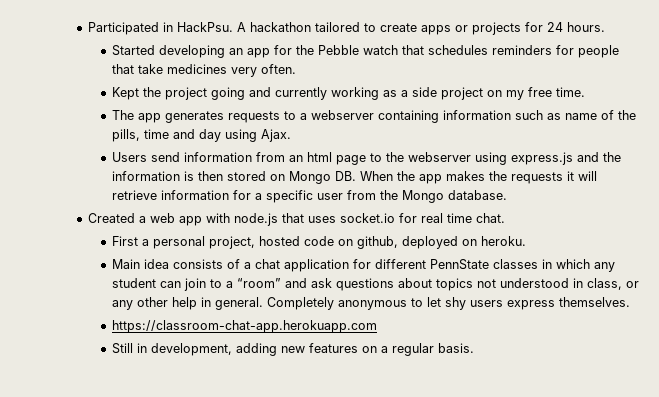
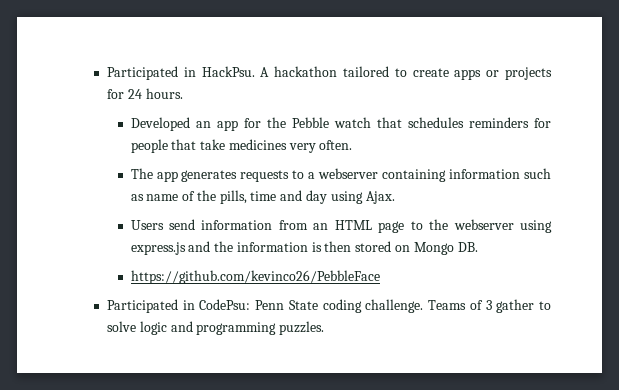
- Started developing an app for the Pebble watch that schedules reminders for people that take medicines very often.
+ Developed an app for the Pebble watch that schedules reminders for people that take medicines very often.
- Kept the project going and currently working as a side project on my free time.
- Users send information from an html page to the webserver using express.js and the information is then stored on Mongo DB. When the app makes the requests it will retrieve information for a specific user from the Mongo database.
- Created a web app with node.js that uses socket.io for real time chat.
- First a personal project, hosted code on github, deployed on heroku.
- Main idea consists of a chat application for different PennState classes in which any student can join to a “room” and ask questions about topics not understood in class, or any other help in general. Completely anonymous to let shy users express themselves.
- https://classroom-chat-app.herokuapp.com
- Still in development, adding new features on a regular basis.
+ Users send information from an HTML page to the webserver using express.js and the information is then stored on Mongo DB.
+ https://github.com/kevinco26/PebbleFace
+ Participated in CodePsu: Penn State coding challenge. Teams of 3 gather to solve logic and programming puzzles.

